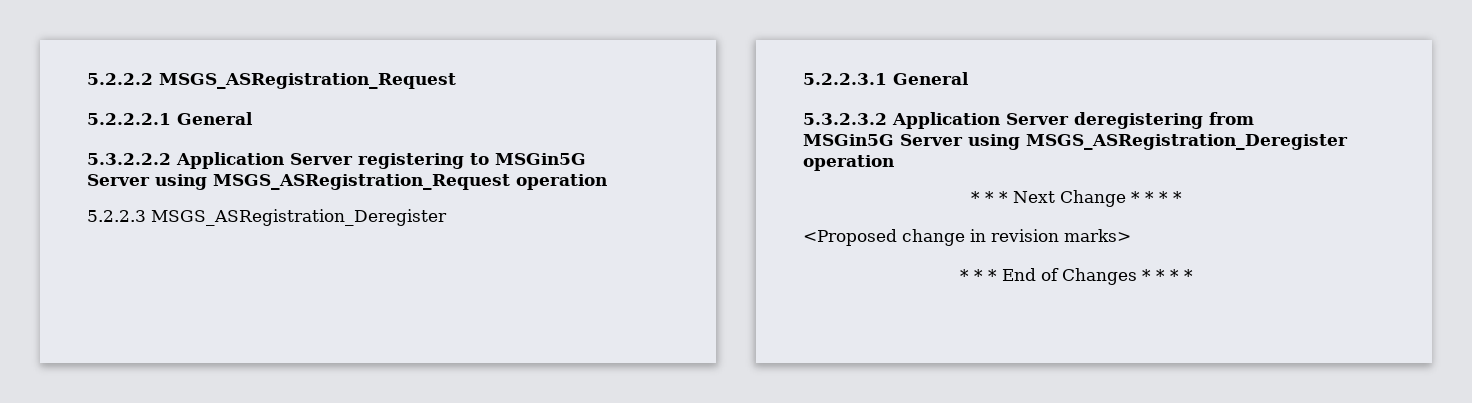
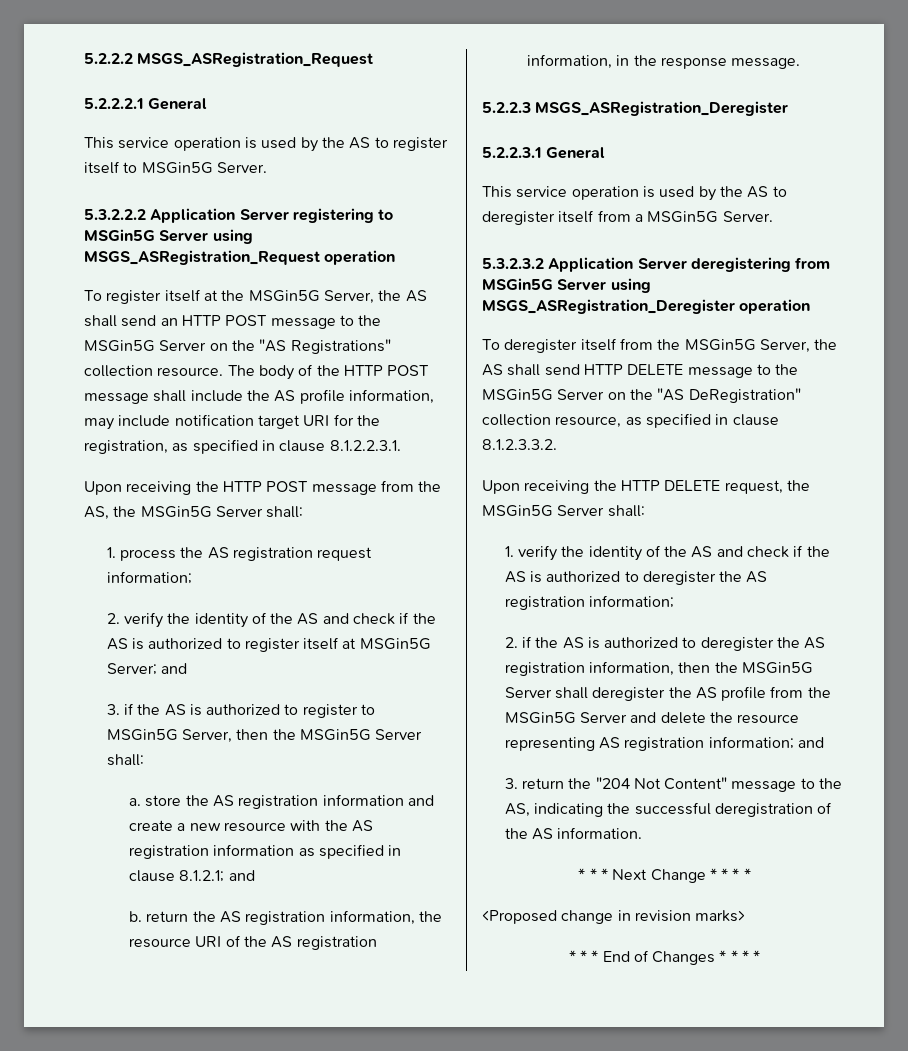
+ This service operation is used by the AS to register itself to MSGin5G Server.
+ To register itself at the MSGin5G Server, the AS shall send an HTTP POST message to the MSGin5G Server on the "AS Registrations" collection resource. The body of the HTTP POST message shall include the AS profile information, may include notification target URI for the registration, as specified in clause 8.1.2.2.3.1.
+ Upon receiving the HTTP POST message from the AS, the MSGin5G Server shall:
+ 1. process the AS registration request information;
+ 2. verify the identity of the AS and check if the AS is authorized to register itself at MSGin5G Server; and
+ 3. if the AS is authorized to register to MSGin5G Server, then the MSGin5G Server shall:
+ a. store the AS registration information and create a new resource with the AS registration information as specified in clause 8.1.2.1; and
+ b. return the AS registration information, the resource URI of the AS registration information, in the response message.
  5.2.2.3 MSGS_ASRegistration_Deregister
  5.2.2.3.1 General
+ This service operation is used by the AS to deregister itself from a MSGin5G Server.
+ To deregister itself from the MSGin5G Server, the AS shall send HTTP DELETE message to the MSGin5G Server on the "AS DeRegistration" collection resource, as specified in clause 8.1.2.3.3.2.
+ Upon receiving the HTTP DELETE request, the MSGin5G Server shall:
+ 1. verify the identity of the AS and check if the AS is authorized to deregister the AS registration information;
+ 2. if the AS is authorized to deregister the AS registration information, then the MSGin5G Server shall deregister the AS profile from the MSGin5G Server and delete the resource representing AS registration information; and
+ 3. return the "204 Not Content" message to the AS, indicating the successful deregistration of the AS information.

